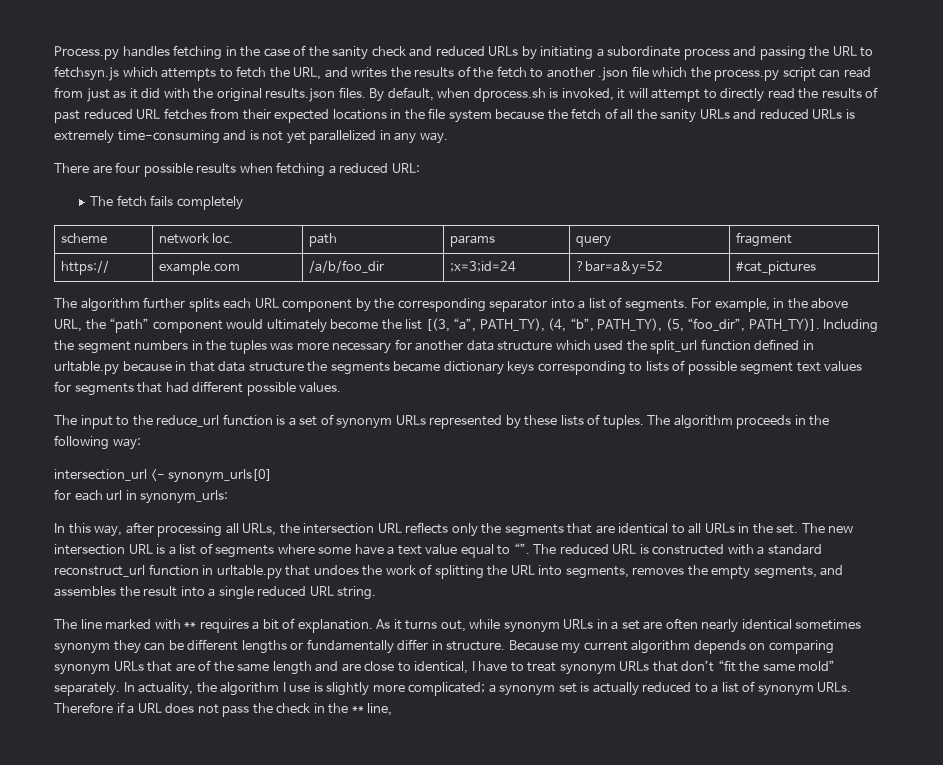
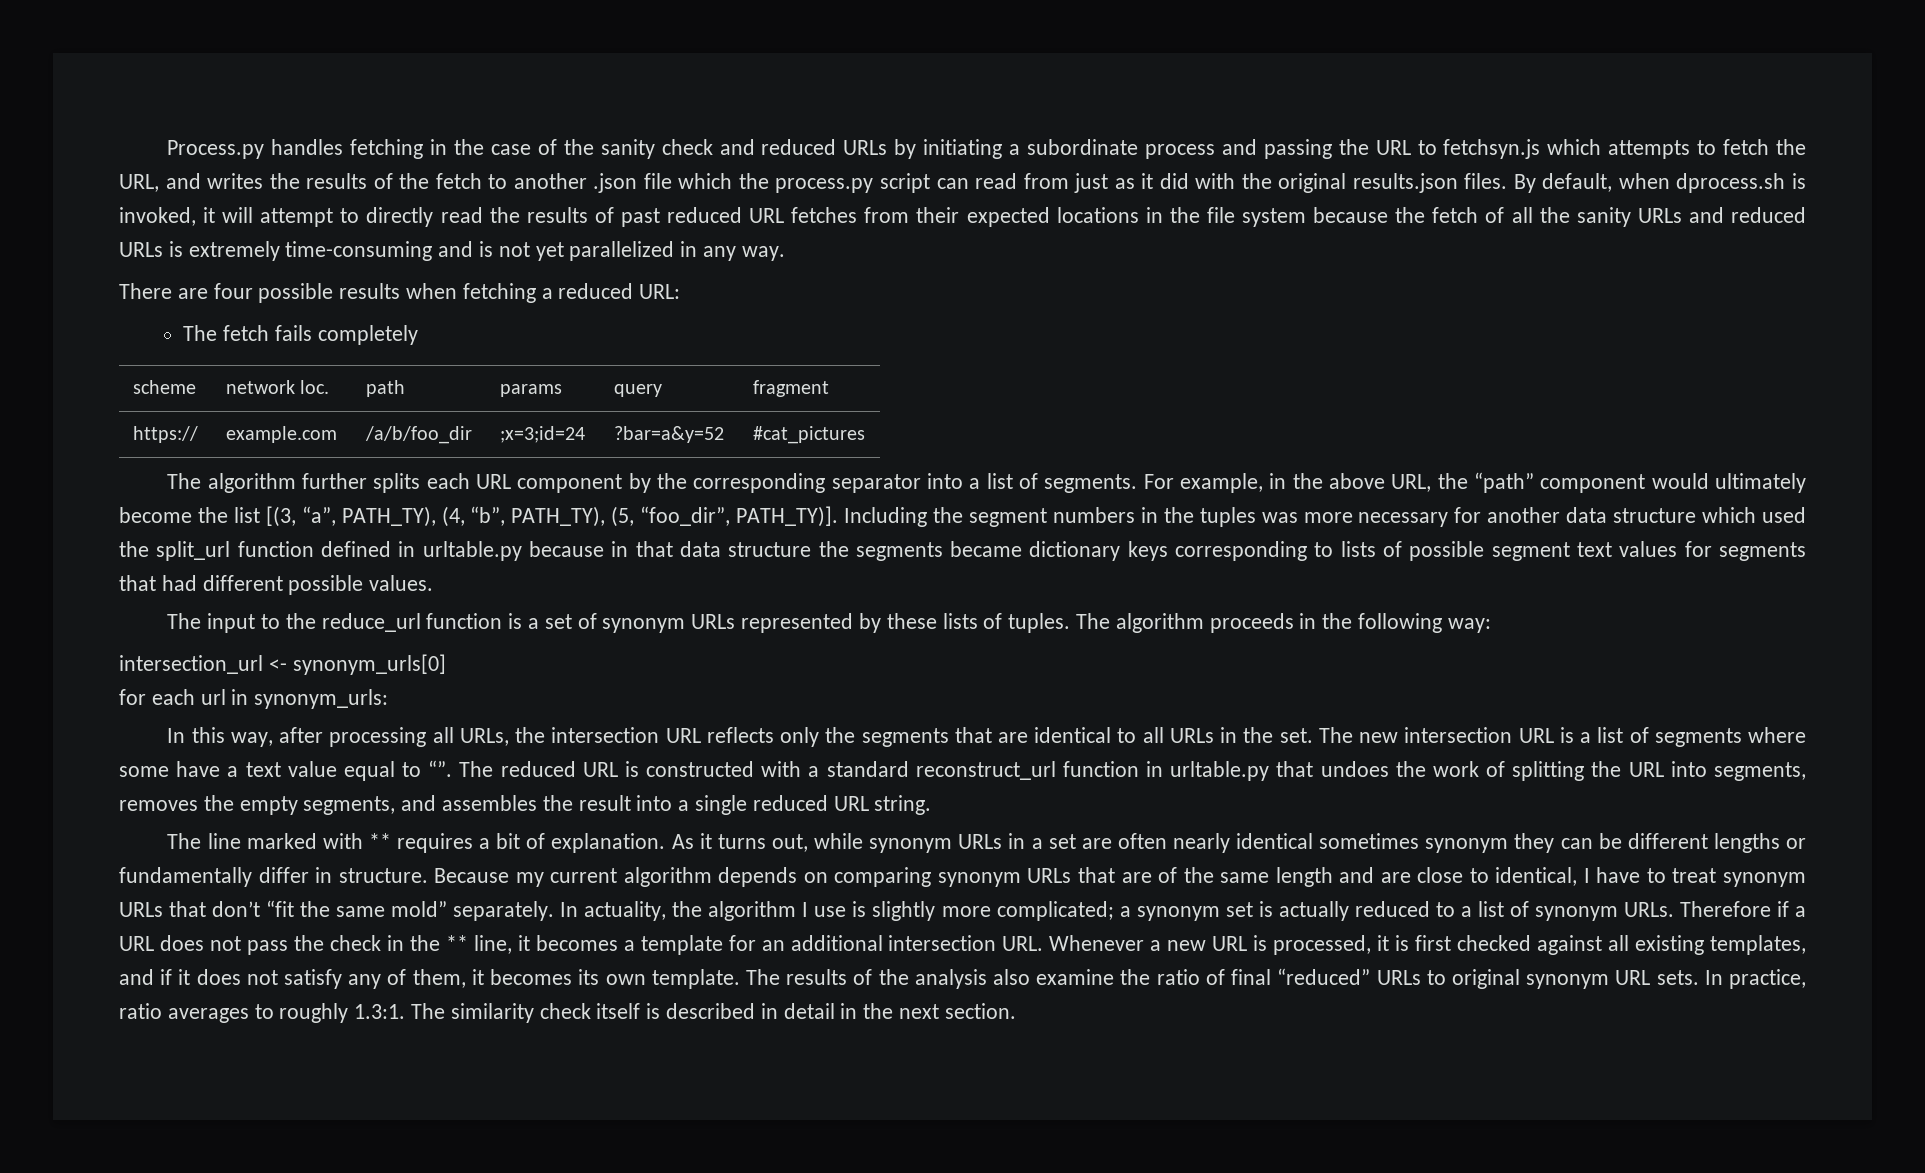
- Therefore if a URL does not pass the check in the ** line,
+ Therefore if a URL does not pass the check in the ** line, it becomes a template for an additional intersection URL. Whenever a new URL is processed, it is first checked against all existing templates, and if it does not satisfy any of them, it becomes its own template. The results of the analysis also examine the ratio of final “reduced” URLs to original synonym URL sets. In practice, ratio averages to roughly 1.3:1. The similarity check itself is described in detail in the next section.

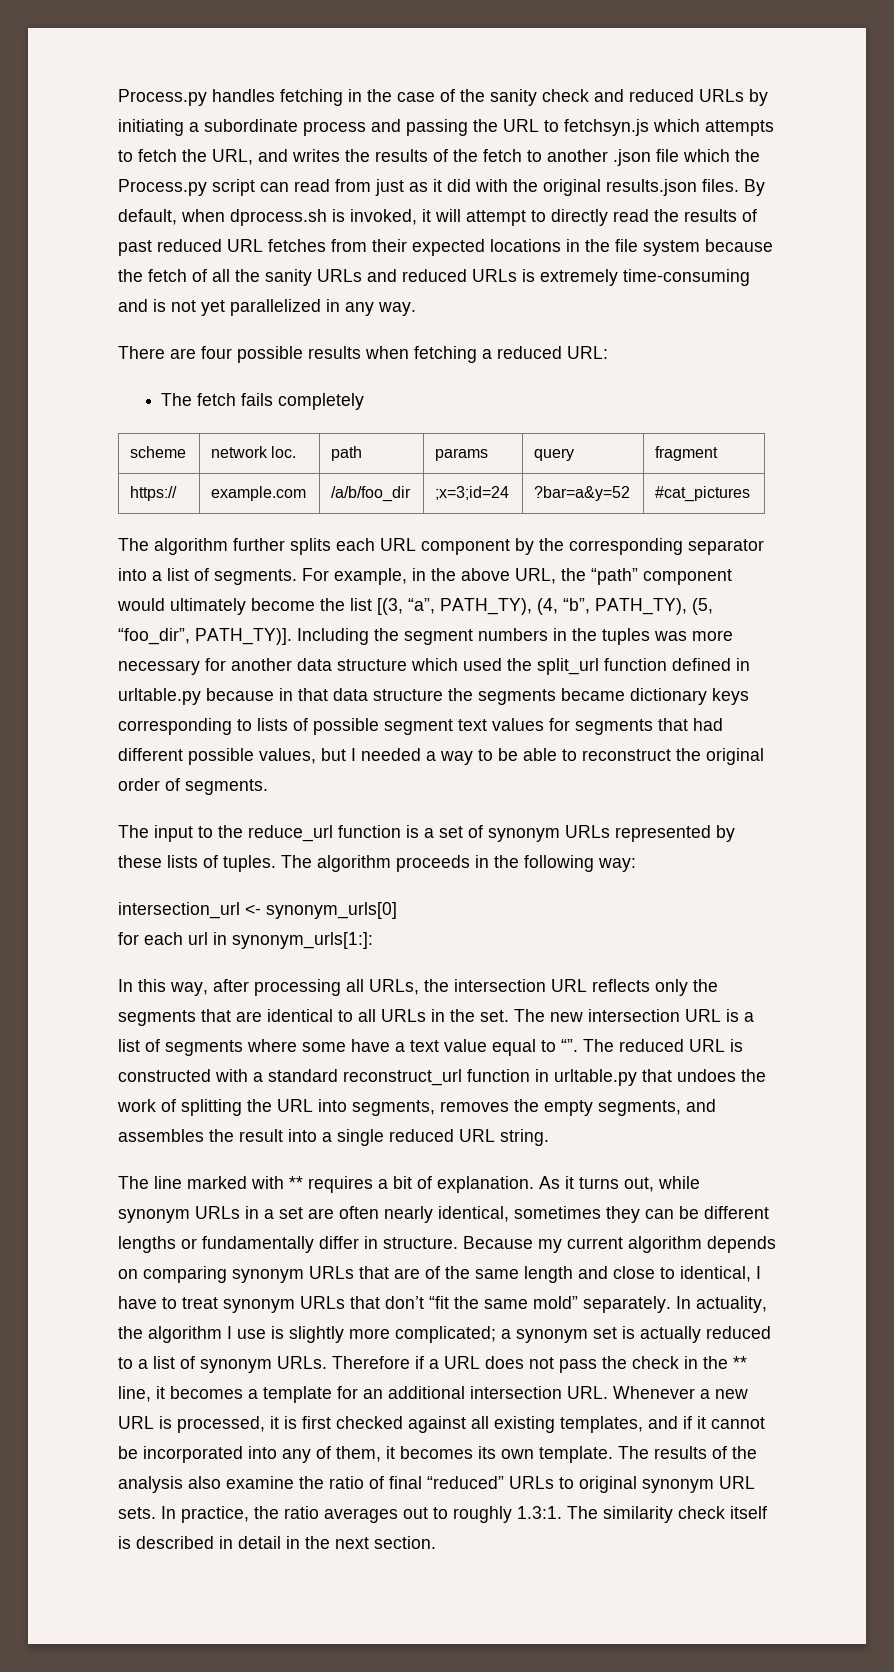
- Process.py handles fetching in the case of the sanity check and reduced URLs by initiating a subordinate process and passing the URL to fetchsyn.js which attempts to fetch the URL, and writes the results of the fetch to another .json file which the process.py script can read from just as it did with the original results.json files.
+ Process.py handles fetching in the case of the sanity check and reduced URLs by initiating a subordinate process and passing the URL to fetchsyn.js which attempts to fetch the URL, and writes the results of the fetch to another .json file which the Process.py script can read from just as it did with the original results.json files.
- Including the segment numbers in the tuples was more necessary for another data structure which used the split_url function defined in urltable.py because in that data structure the segments became dictionary keys corresponding to lists of possible segment text values for segments that had different possible values.
+ Including the segment numbers in the tuples was more necessary for another data structure which used the split_url function defined in urltable.py because in that data structure the segments became dictionary keys corresponding to lists of possible segment text values for segments that had different possible values, but I needed a way to be able to reconstruct the original order of segments.
- for each url in synonym_urls:
+ for each url in synonym_urls[1:]:
- As it turns out, while synonym URLs in a set are often nearly identical sometimes synonym they can be different lengths or fundamentally differ in structure.
+ As it turns out, while synonym URLs in a set are often nearly identical, sometimes they can be different lengths or fundamentally differ in structure.
- Because my current algorithm depends on comparing synonym URLs that are of the same length and are close to identical, I have to treat synonym URLs that don’t “fit the same mold” separately.
+ Because my current algorithm depends on comparing synonym URLs that are of the same length and close to identical, I have to treat synonym URLs that don’t “fit the same mold” separately.
- Therefore if a URL does not pass the check in the ** line, it becomes a template for an additional intersection URL. Whenever a new URL is processed, it is first checked against all existing templates, and if it does not satisfy any of them, it becomes its own template.
+ Therefore if a URL does not pass the check in the ** line, it becomes a template for an additional intersection URL. Whenever a new URL is processed, it is first checked against all existing templates, and if it cannot be incorporated into any of them, it becomes its own template.
- In practice, ratio averages to roughly 1.3:1. The similarity check itself is described in detail in the next section.
+ In practice, the ratio averages out to roughly 1.3:1. The similarity check itself is described in detail in the next section.

